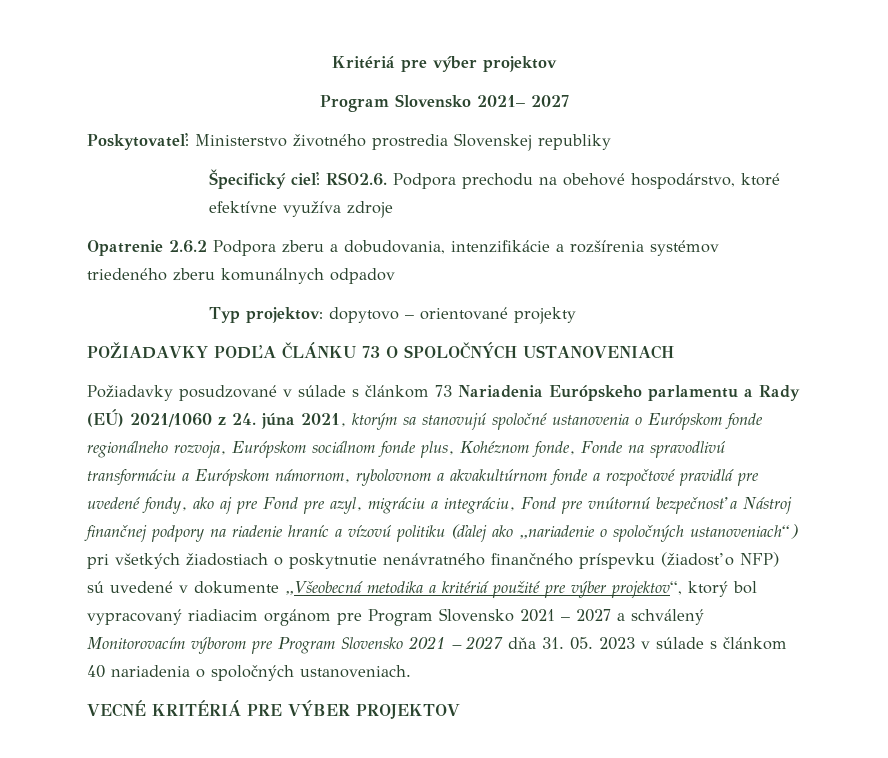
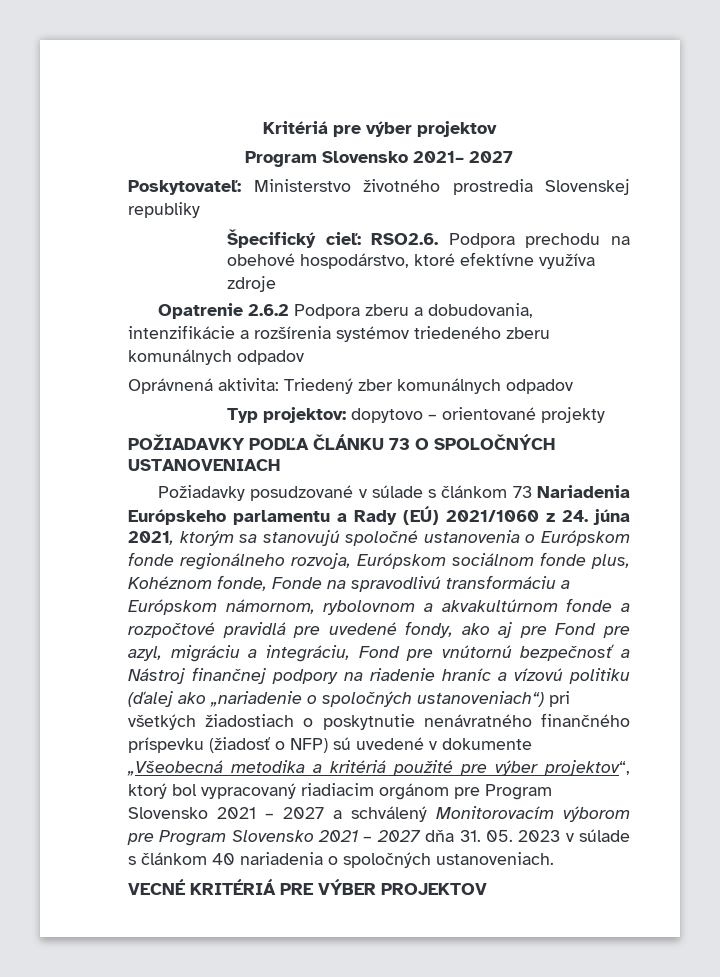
+ Oprávnená aktivita: Triedený zber komunálnych odpadov

